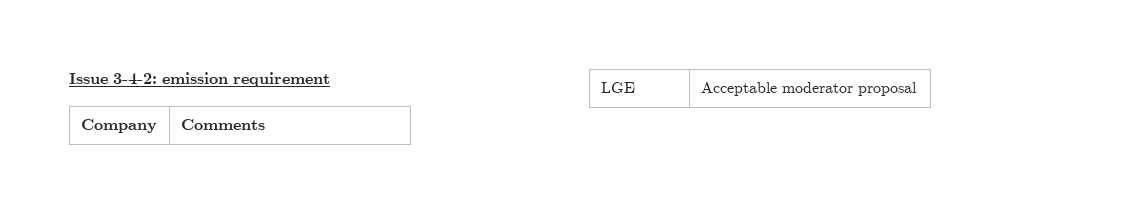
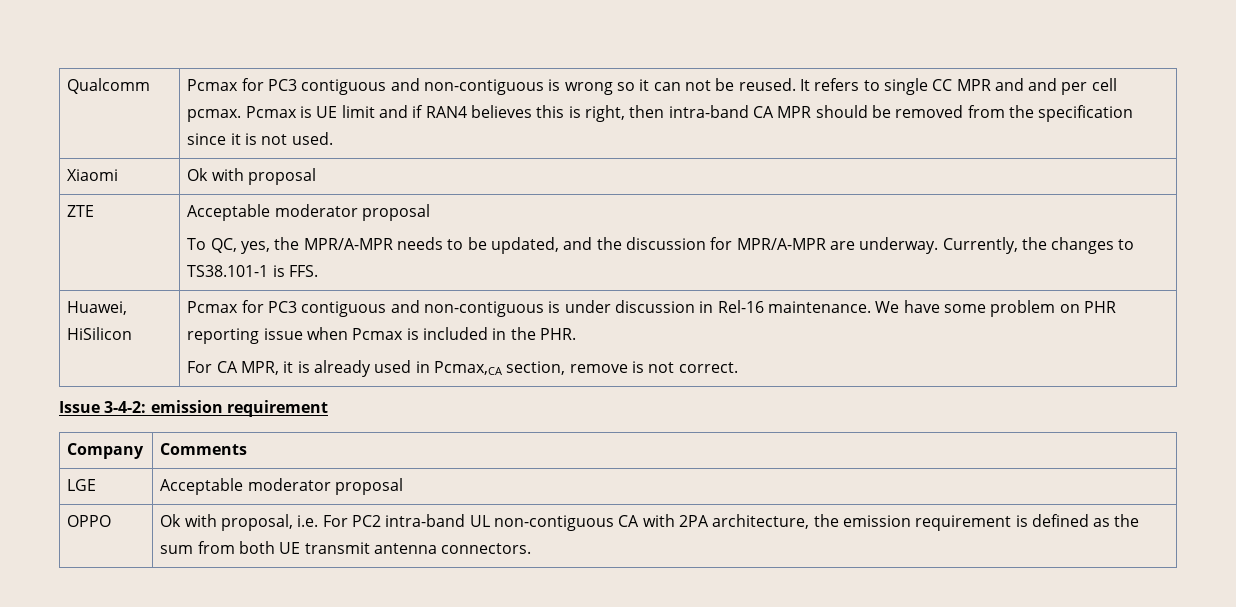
+ Qualcomm | Pcmax for PC3 contiguous and non-contiguous is wrong so it can not be reused. It refers to single CC MPR and and per cell pcmax. Pcmax is UE limit and if RAN4 believes this is right, then intra-band CA MPR should be removed from the specification since it is not used.
+ Xiaomi | Ok with proposal
+ ZTE | Acceptable moderator proposal
+ To QC, yes, the MPR/A-MPR needs to be updated, and the discussion for MPR/A-MPR are underway. Currently, the changes to TS38.101-1 is FFS.
+ Huawei, HiSilicon | Pcmax for PC3 contiguous and non-contiguous is under discussion in Rel-16 maintenance. We have some problem on PHR reporting issue when Pcmax is included in the PHR.
+ For CA MPR, it is already used in Pcmax,CA section, remove is not correct.
+ OPPO | Ok with proposal, i.e. For PC2 intra-band UL non-contiguous CA with 2PA architecture, the emission requirement is defined as the sum from both UE transmit antenna connectors.

